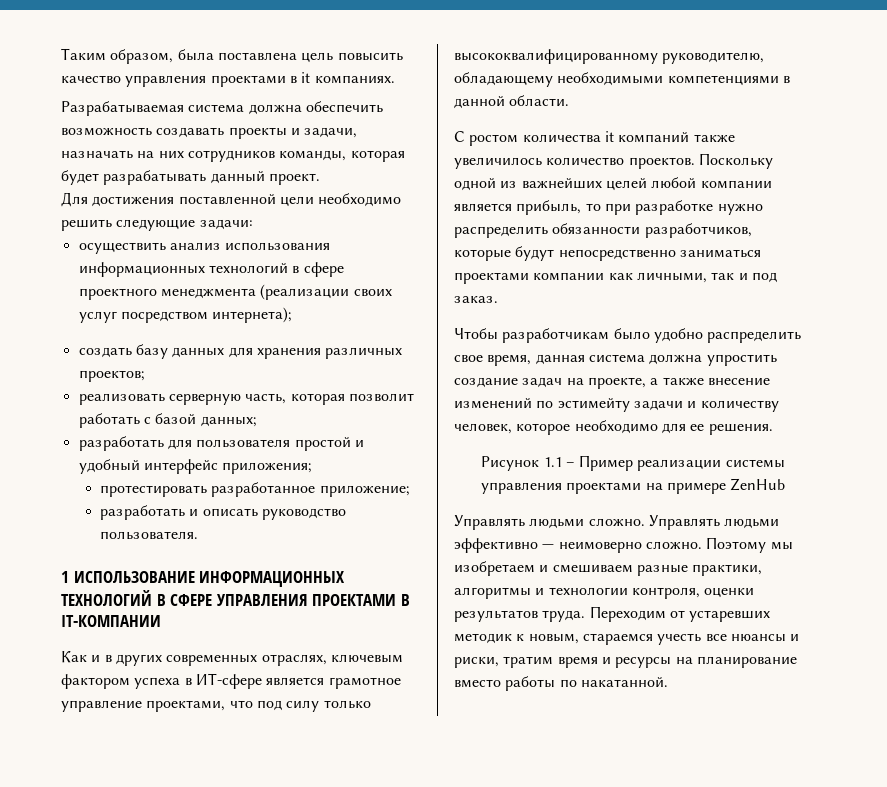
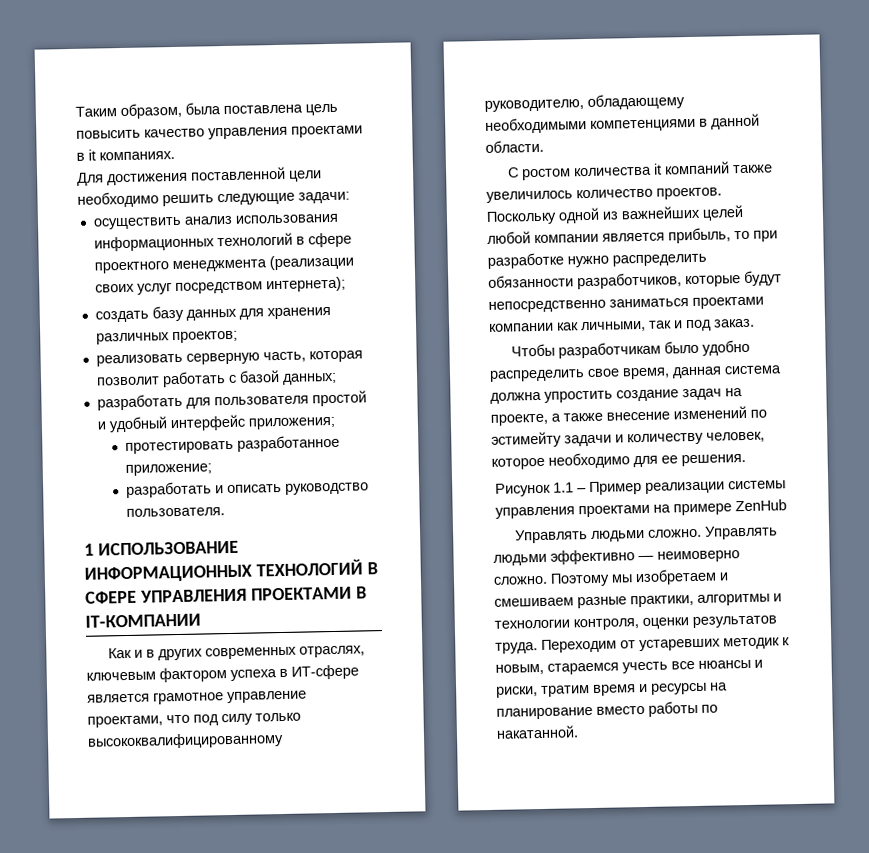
- Разрабатываемая система должна обеспечить возможность создавать проекты и задачи, назначать на них сотрудников команды, которая будет разрабатывать данный проект.

